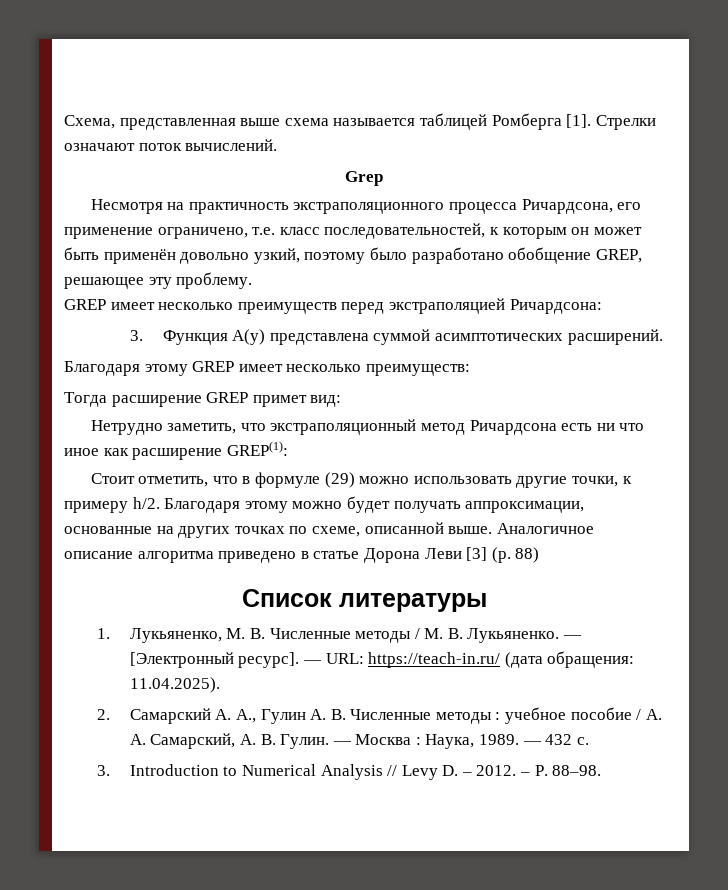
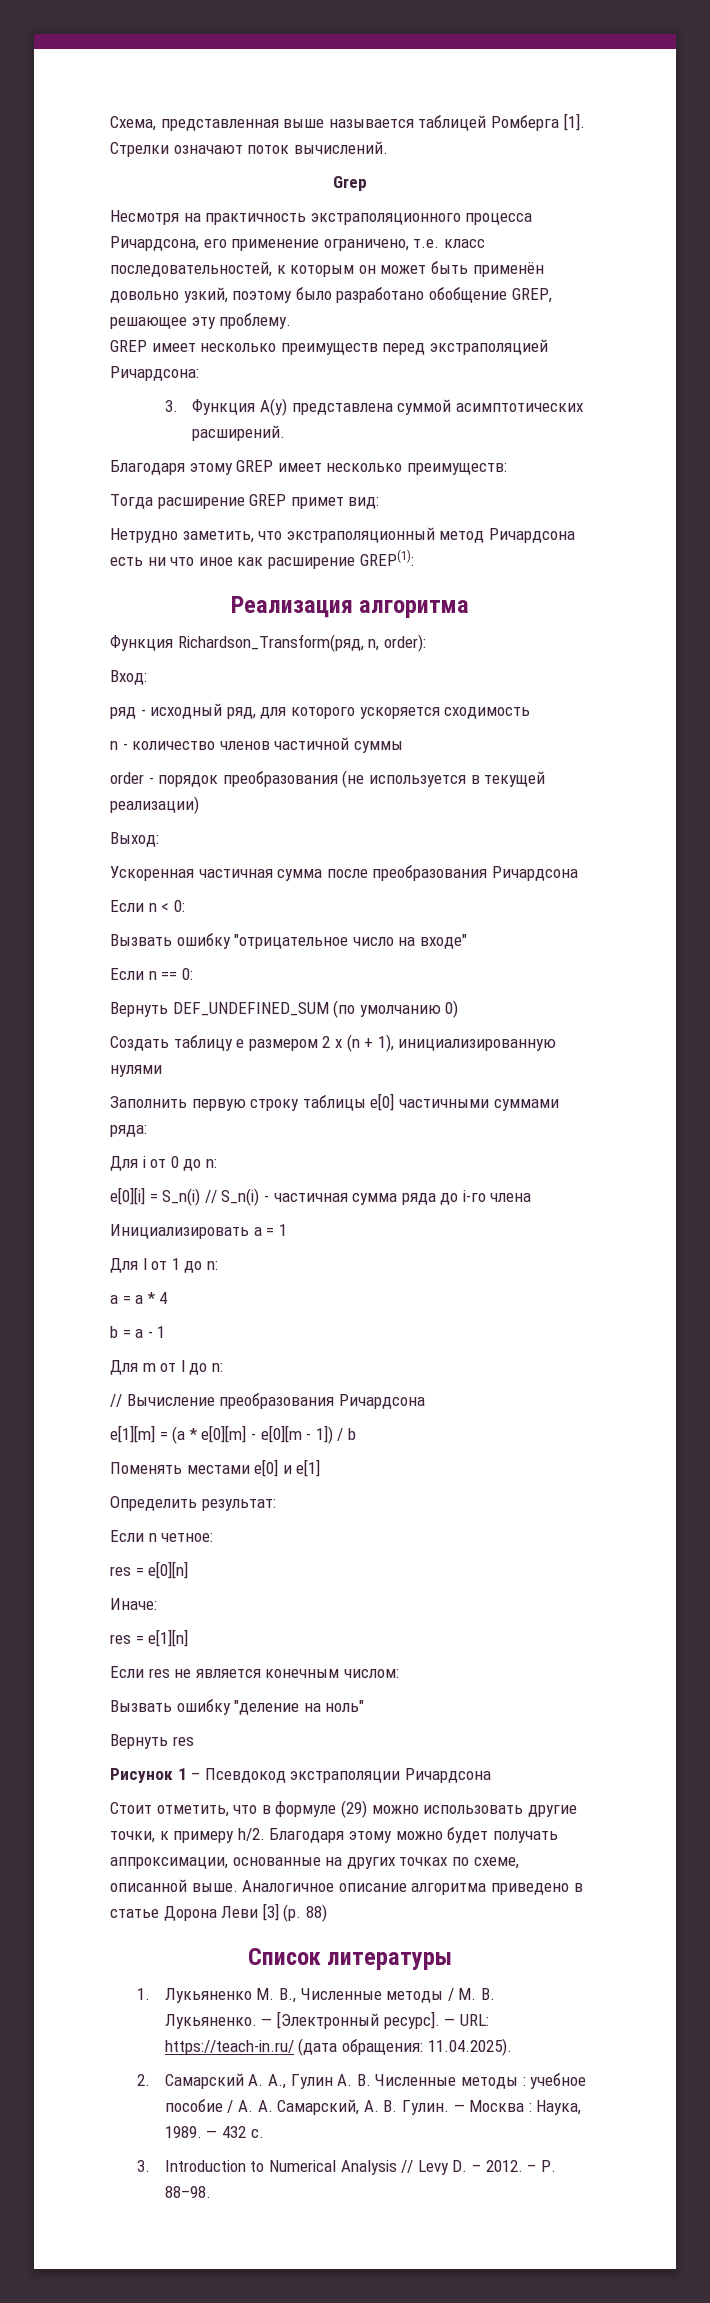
- Схема, представленная выше схема называется таблицей Ромберга [1].
+ Схема, представленная выше называется таблицей Ромберга [1].
+ Реализация алгоритма
+ Функция Richardson_Transform(ряд, n, order):
+ Вход:
+ ряд - исходный ряд, для которого ускоряется сходимость
+ n - количество членов частичной суммы
+ order - порядок преобразования (не используется в текущей реализации)
+ Выход:
+ Ускоренная частичная сумма после преобразования Ричардсона
+ Если n < 0:
+ Вызвать ошибку "отрицательное число на входе"
+ Если n == 0:
+ Вернуть DEF_UNDEFINED_SUM (по умолчанию 0)
+ Создать таблицу e размером 2 x (n + 1), инициализированную нулями
+ Заполнить первую строку таблицы e[0] частичными суммами ряда:
+ Для i от 0 до n:
+ e[0][i] = S_n(i) // S_n(i) - частичная сумма ряда до i-го члена
+ Инициализировать a = 1
+ Для l от 1 до n:
+ a = a * 4
+ b = a - 1
+ Для m от l до n:
+ // Вычисление преобразования Ричардсона
+ e[1][m] = (a * e[0][m] - e[0][m - 1]) / b
+ Поменять местами e[0] и e[1]
+ Определить результат:
+ Если n четное:
+ res = e[0][n]
+ Иначе:
+ res = e[1][n]
+ Если res не является конечным числом:
+ Вызвать ошибку "деление на ноль"
+ Вернуть res
+ Рисунок 1 – Псевдокод экстраполяции Ричардсона
- 1. Лукьяненко, М. В. Численные методы / М. В. Лукьяненко.
+ 1. Лукьяненко М. В., Численные методы / М. В. Лукьяненко.

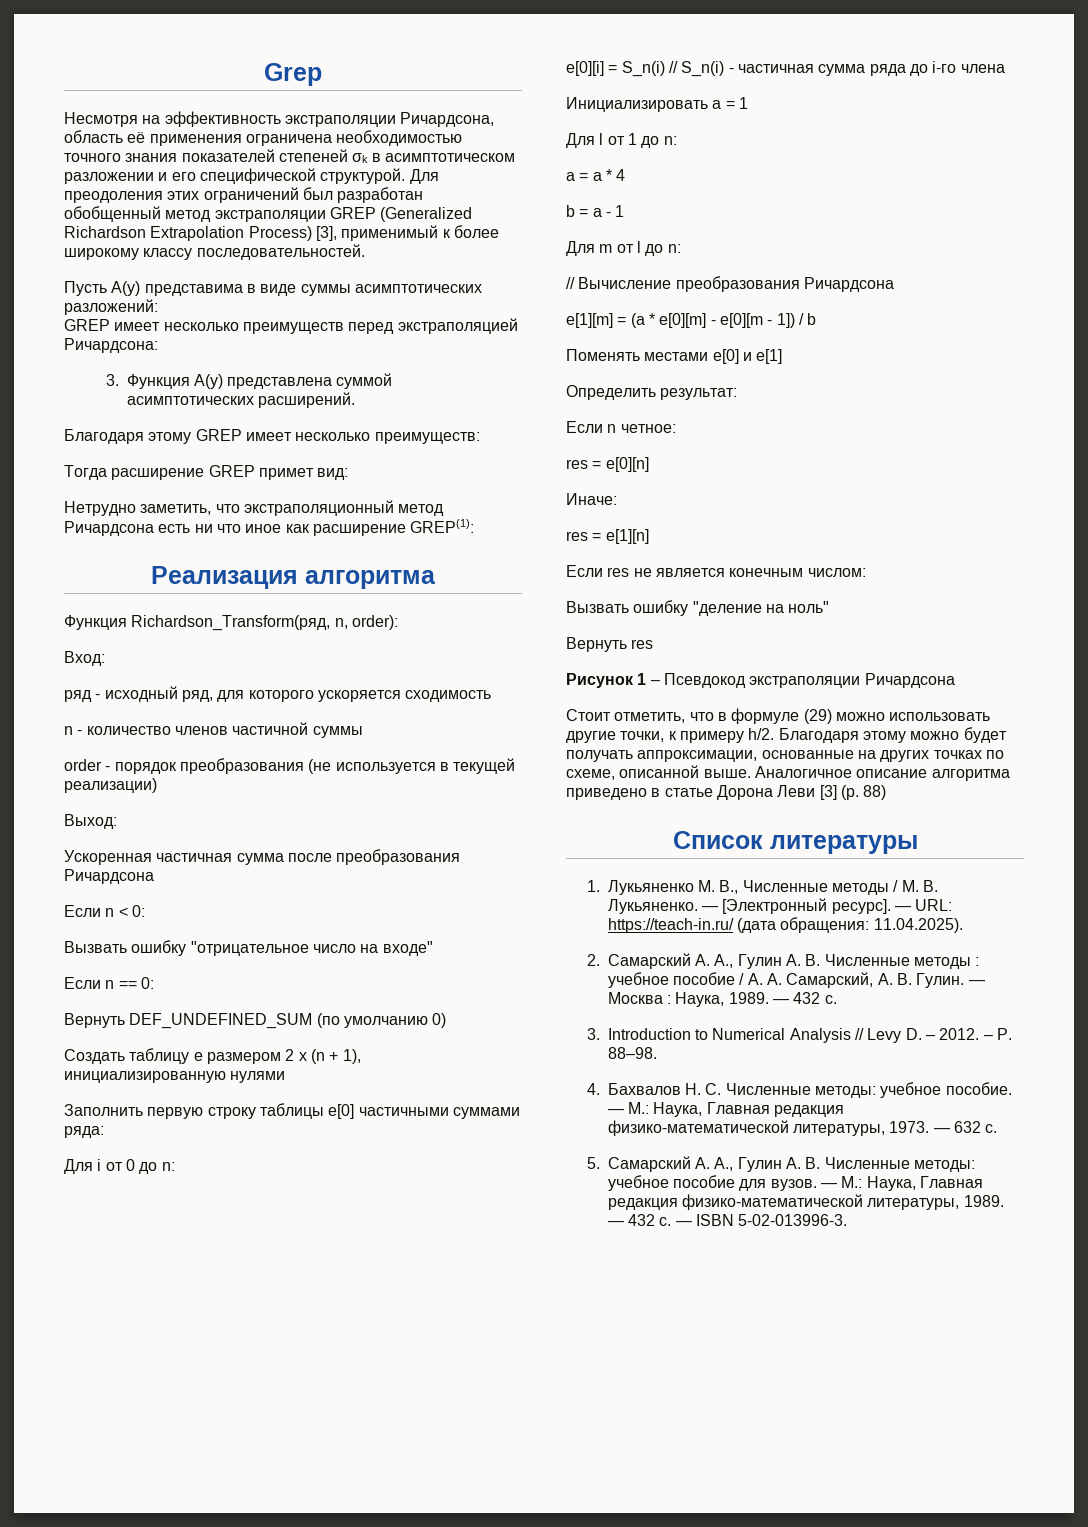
- Схема, представленная выше называется таблицей Ромберга [1]. Стрелки означают поток вычислений.
  Grep
- Несмотря на практичность экстраполяционного процесса Ричардсона, его применение ограничено, т.е. класс последовательностей, к которым он может быть применён довольно узкий, поэтому было разработано обобщение GREP, решающее эту проблему.
+ Несмотря на эффективность экстраполяции Ричардсона, область её применения ограничена необходимостью точного знания показателей степеней σₖ в асимптотическом разложении и его специфической структурой. Для преодоления этих ограничений был разработан обобщенный метод экстраполяции GREP (Generalized Richardson Extrapolation Process) [3], применимый к более широкому классу последовательностей.
+ Пусть A(y) представима в виде суммы асимптотических разложений:
+ 4. Бахвалов Н. С. Численные методы: учебное пособие. — М.: Наука, Главная редакция физико-математической литературы, 1973. — 632 с.
+ 5. Самарский А. А., Гулин А. В. Численные методы: учебное пособие для вузов. — М.: Наука, Главная редакция физико-математической литературы, 1989. — 432 с. — ISBN 5-02-013996-3.

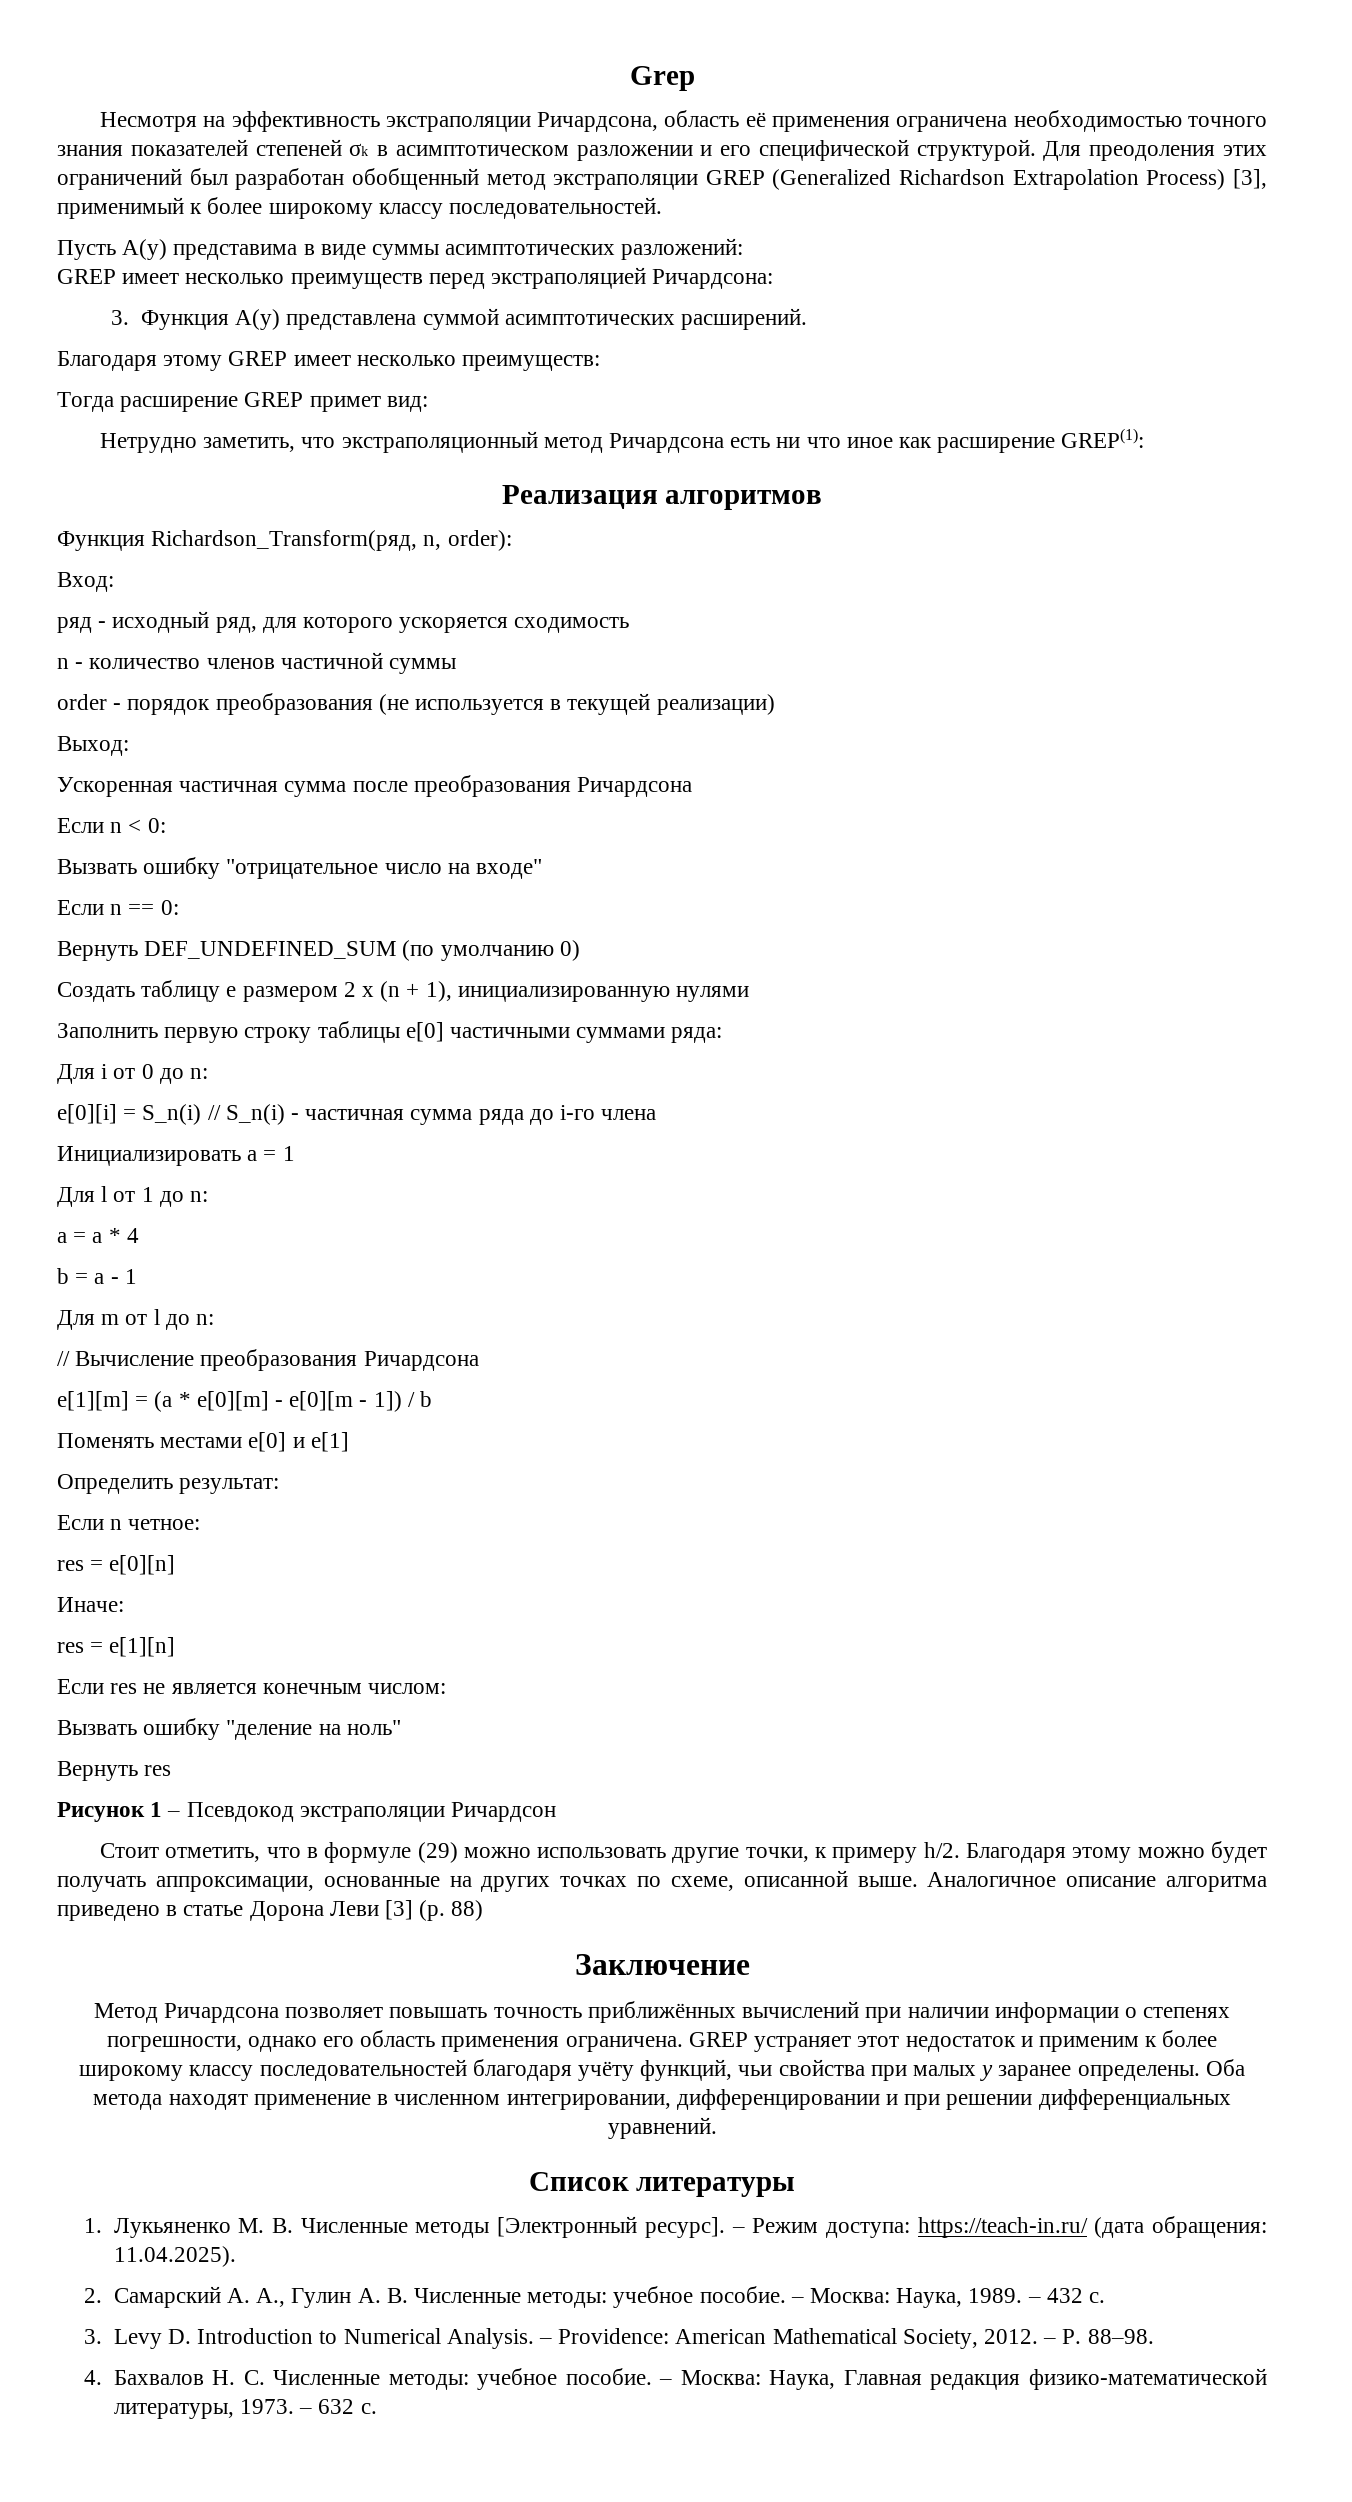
- Реализация алгоритма
+ Реализация алгоритмов
- Рисунок 1 – Псевдокод экстраполяции Ричардсона
+ Рисунок 1 – Псевдокод экстраполяции Ричардсон
+ Заключение
+ Метод Ричардсона позволяет повышать точность приближённых вычислений при наличии информации о степенях погрешности, однако его область применения ограничена. GREP устраняет этот недостаток и применим к более широкому классу последовательностей благодаря учёту функций, чьи свойства при малых y заранее определены. Оба метода находят применение в численном интегрировании, дифференцировании и при решении дифференциальных уравнений.
- 1. Лукьяненко М. В., Численные методы / М. В. Лукьяненко. — [Электронный ресурс]. — URL: https://teach-in.ru/ (дата обращения: 11.04.2025).
+ 1. Лукьяненко М. В. Численные методы [Электронный ресурс]. – Режим доступа: https://teach-in.ru/ (дата обращения: 11.04.2025).
- 2. Самарский А. А., Гулин А. В. Численные методы : учебное пособие / А. А. Самарский, А. В. Гулин. — Москва : Наука, 1989. — 432 с.
+ 2. Самарский А. А., Гулин А. В. Численные методы: учебное пособие. – Москва: Наука, 1989. – 432 с.
- 3. Introduction to Numerical Analysis // Levy D. – 2012.
+ 3. Levy D. Introduction to Numerical Analysis. – Providence: American Mathematical Society, 2012.
- — М.: Наука, Главная редакция физико-математической литературы, 1973.
+ – Москва: Наука, Главная редакция физико-математической литературы, 1973.
- — 632 с.
+ – 632 с.
- 5. Самарский А. А., Гулин А. В. Численные методы: учебное пособие для вузов. — М.: Наука, Главная редакция физико-математической литературы, 1989. — 432 с. — ISBN 5-02-013996-3.

